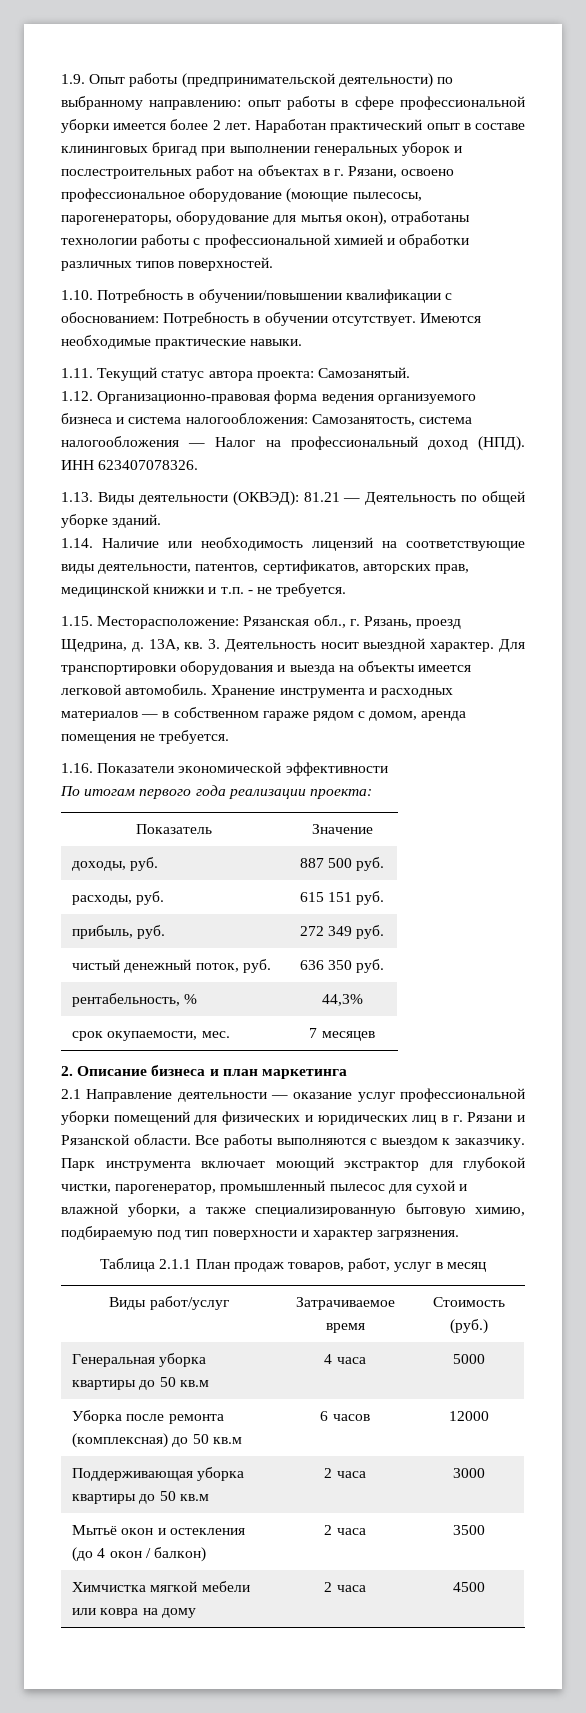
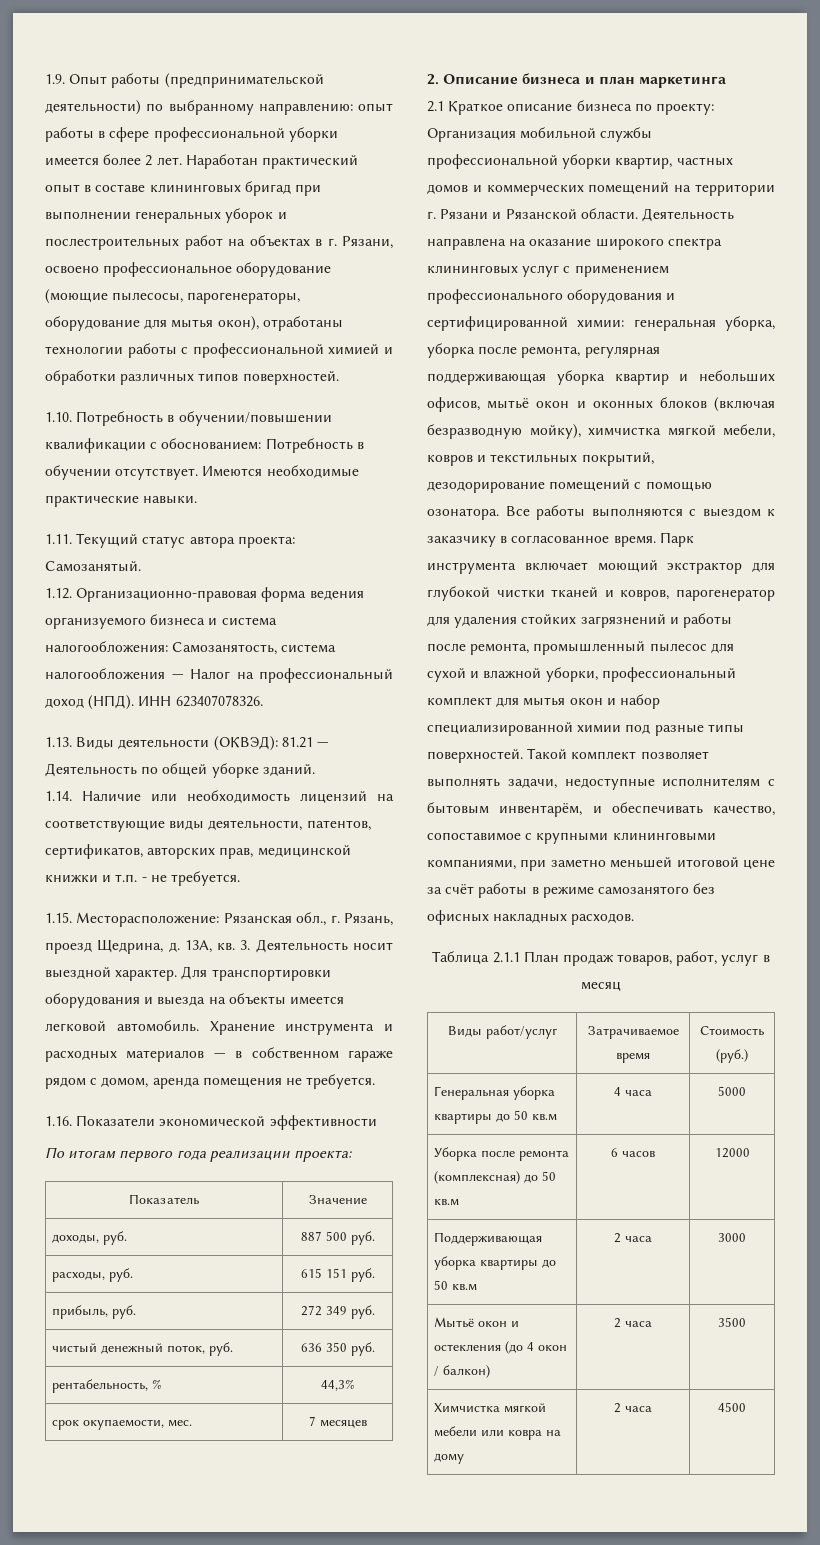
- 2.1 Направление деятельности — оказание услуг профессиональной уборки помещений для физических и юридических лиц в г. Рязани и Рязанской области.
+ 2.1 Краткое описание бизнеса по проекту: Организация мобильной службы профессиональной уборки квартир, частных домов и коммерческих помещений на территории г. Рязани и Рязанской области.
+ Деятельность направлена на оказание широкого спектра клининговых услуг с применением профессионального оборудования и сертифицированной химии: генеральная уборка, уборка после ремонта, регулярная поддерживающая уборка квартир и небольших офисов, мытьё окон и оконных блоков (включая безразводную мойку), химчистка мягкой мебели, ковров и текстильных покрытий, дезодорирование помещений с помощью озонатора.
- Все работы выполняются с выездом к заказчику.
+ Все работы выполняются с выездом к заказчику в согласованное время.
- Парк инструмента включает моющий экстрактор для глубокой чистки, парогенератор, промышленный пылесос для сухой и влажной уборки, а также специализированную бытовую химию, подбираемую под тип поверхности и характер загрязнения.
+ Парк инструмента включает моющий экстрактор для глубокой чистки тканей и ковров, парогенератор для удаления стойких загрязнений и работы после ремонта, промышленный пылесос для сухой и влажной уборки, профессиональный комплект для мытья окон и набор специализированной химии под разные типы поверхностей. Такой комплект позволяет выполнять задачи, недоступные исполнителям с бытовым инвентарём, и обеспечивать качество, сопоставимое с крупными клининговыми компаниями, при заметно меньшей итоговой цене за счёт работы в режиме самозанятого без офисных накладных расходов.

